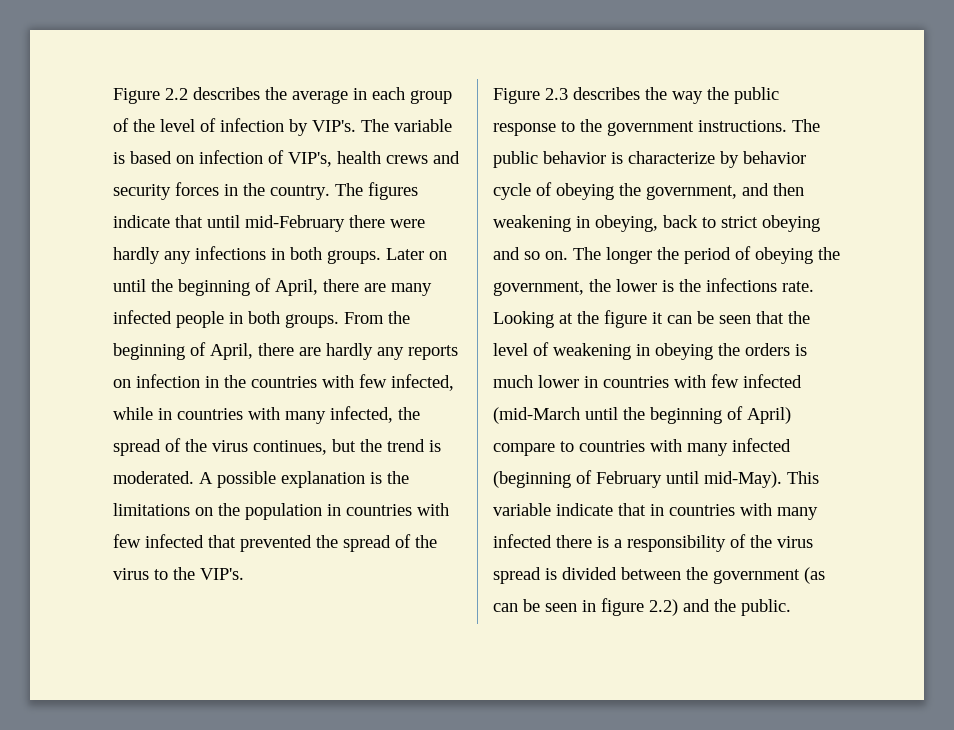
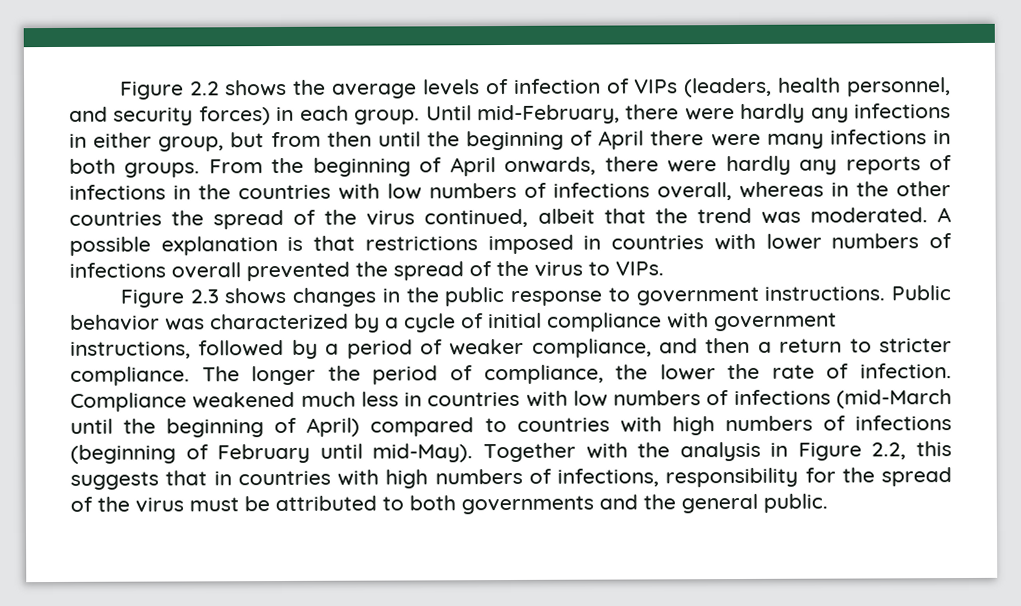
- Figure 2.2 describes the average in each group of the level of infection by VIP's. The variable is based on infection of VIP's, health crews and security forces in the country. The figures indicate that until mid-February there were hardly any infections in both groups. Later on until the beginning of April, there are many infected people in both groups.
+ Figure 2.2 shows the average levels of infection of VIPs (leaders, health personnel, and security forces) in each group. Until mid-February, there were hardly any infections in either group, but from then until the beginning of April there were many infections in both groups.
- From the beginning of April, there are hardly any reports on infection in the countries with few infected, while in countries with many infected, the spread of the virus continues, but the trend is moderated.
+ From the beginning of April onwards, there were hardly any reports of infections in the countries with low numbers of infections overall, whereas in the other countries the spread of the virus continued, albeit that the trend was moderated.
- A possible explanation is the limitations on the population in countries with few infected that prevented the spread of the virus to the VIP's.
+ A possible explanation is that restrictions imposed in countries with lower numbers of infections overall prevented the spread of the virus to VIPs.
- Figure 2.3 describes the way the public response to the government instructions.
+ Figure 2.3 shows changes in the public response to government instructions.
- The public behavior is characterize by behavior cycle of obeying the government, and then weakening in obeying, back to strict obeying and so on.
+ Public behavior was characterized by a cycle of initial compliance with government instructions, followed by a period of weaker compliance, and then a return to stricter compliance.
- The longer the period of obeying the government, the lower is the infections rate. Looking at the figure it can be seen that the level of weakening in obeying the orders is much lower in countries with few infected (mid-March until the beginning of April) compare to countries with many infected (beginning of February until mid-May).
+ The longer the period of compliance, the lower the rate of infection. Compliance weakened much less in countries with low numbers of infections (mid-March until the beginning of April) compared to countries with high numbers of infections (beginning of February until mid-May).
- This variable indicate that in countries with many infected there is a responsibility of the virus spread is divided between the government (as can be seen in figure 2.2) and the public.
+ Together with the analysis in Figure 2.2, this suggests that in countries with high numbers of infections, responsibility for the spread of the virus must be attributed to both governments and the general public.

